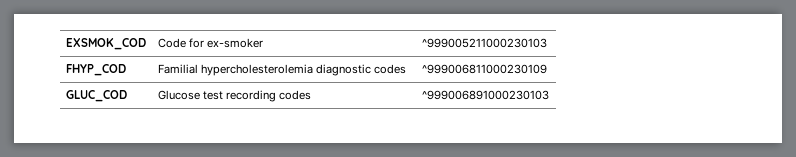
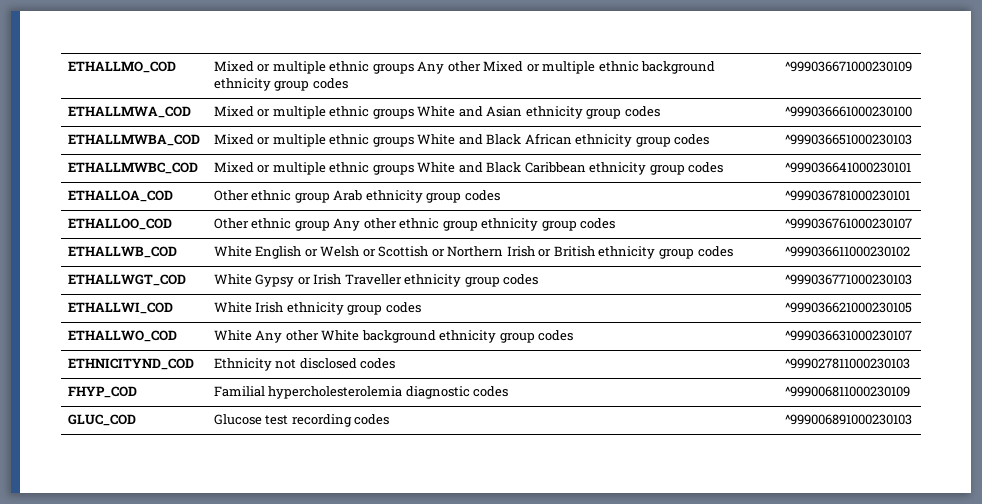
- EXSMOK_COD | Code for ex-smoker | ^999005211000230103
+ ETHALLMO_COD | Mixed or multiple ethnic groups Any other Mixed or multiple ethnic background ethnicity group codes | ^999036671000230109
+ ETHALLMWA_COD | Mixed or multiple ethnic groups White and Asian ethnicity group codes | ^999036661000230100
+ ETHALLMWBA_COD | Mixed or multiple ethnic groups White and Black African ethnicity group codes | ^999036651000230103
+ ETHALLMWBC_COD | Mixed or multiple ethnic groups White and Black Caribbean ethnicity group codes | ^999036641000230101
+ ETHALLOA_COD | Other ethnic group Arab ethnicity group codes | ^999036781000230101
+ ETHALLOO_COD | Other ethnic group Any other ethnic group ethnicity group codes | ^999036761000230107
+ ETHALLWB_COD | White English or Welsh or Scottish or Northern Irish or British ethnicity group codes | ^999036611000230102
+ ETHALLWGT_COD | White Gypsy or Irish Traveller ethnicity group codes | ^999036771000230103
+ ETHALLWI_COD | White Irish ethnicity group codes | ^999036621000230105
+ ETHALLWO_COD | White Any other White background ethnicity group codes | ^999036631000230107
+ ETHNICITYND_COD | Ethnicity not disclosed codes | ^999027811000230103

